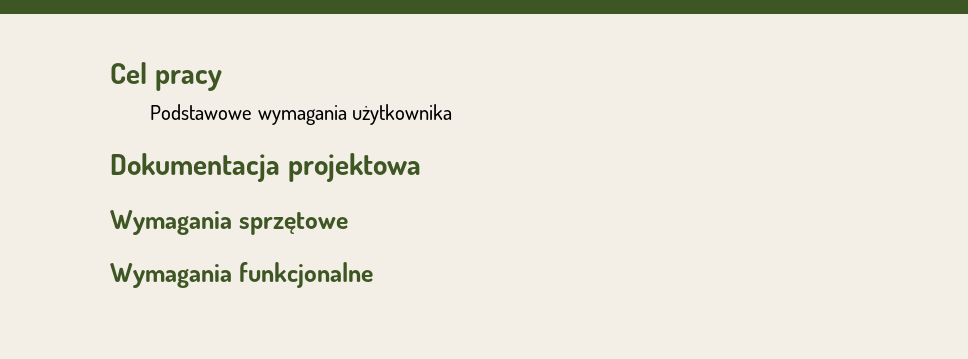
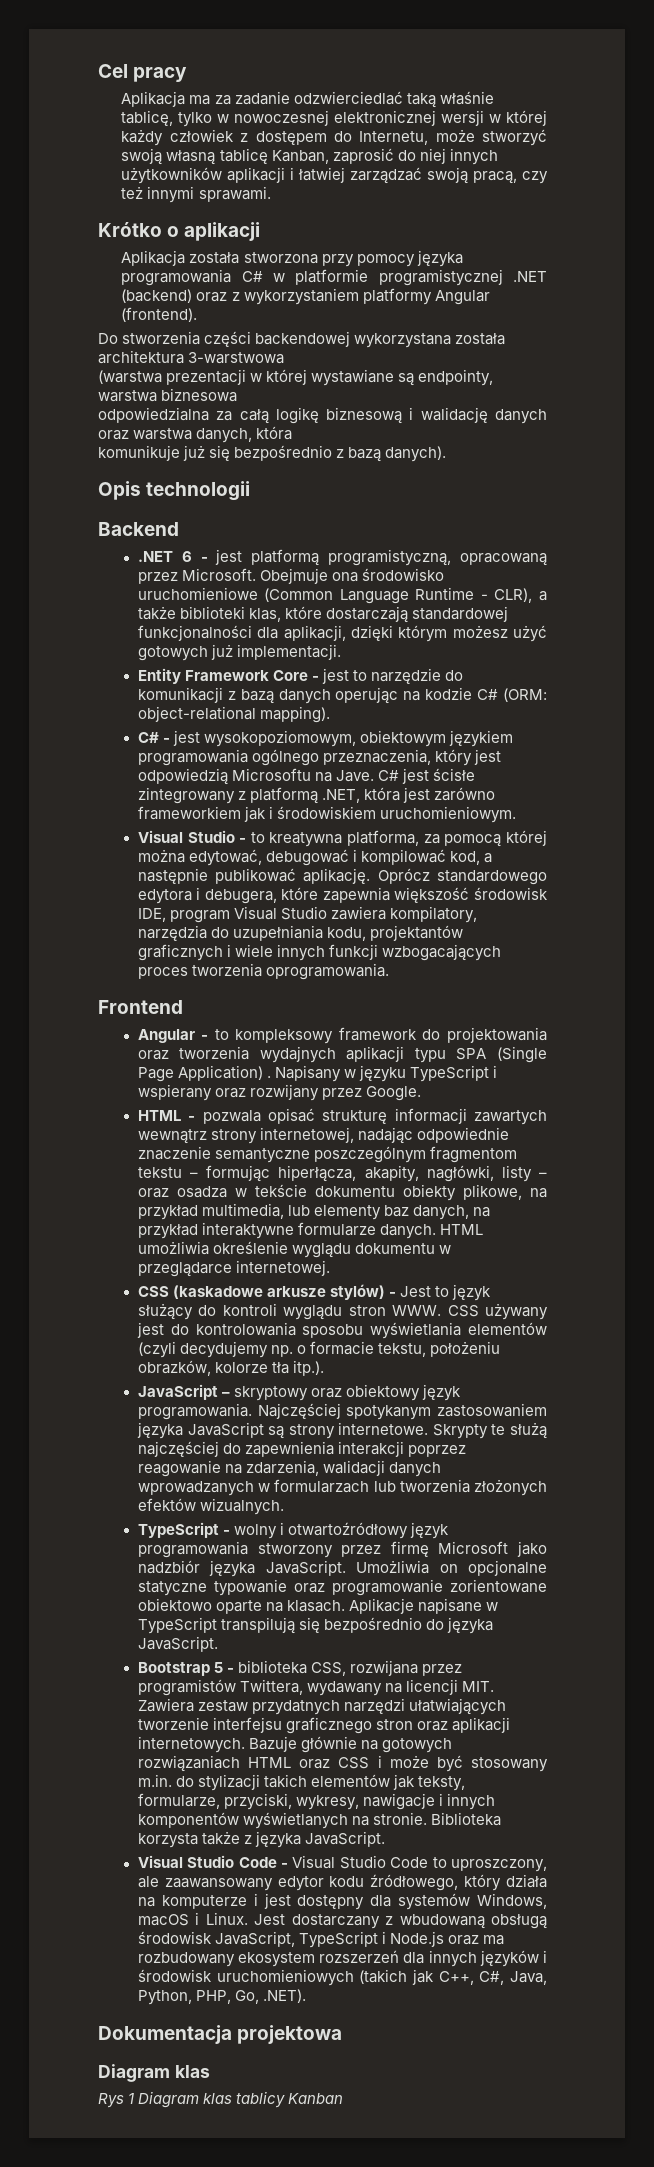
- Podstawowe wymagania użytkownika
+ Aplikacja ma za zadanie odzwierciedlać taką właśnie tablicę, tylko w nowoczesnej elektronicznej wersji w której każdy człowiek z dostępem do Internetu, może stworzyć swoją własną tablicę Kanban, zaprosić do niej innych użytkowników aplikacji i łatwiej zarządzać swoją pracą, czy też innymi sprawami.
+ Krótko o aplikacji
+ Aplikacja została stworzona przy pomocy języka programowania C# w platformie programistycznej .NET (backend) oraz z wykorzystaniem platformy Angular (frontend).
+ Do stworzenia części backendowej wykorzystana została architektura 3-warstwowa
+ (warstwa prezentacji w której wystawiane są endpointy, warstwa biznesowa
+ odpowiedzialna za całą logikę biznesową i walidację danych oraz warstwa danych, która
+ komunikuje już się bezpośrednio z bazą danych).
+ Opis technologii
+ Backend
+ .NET 6 - jest platformą programistyczną, opracowaną przez Microsoft. Obejmuje ona środowisko uruchomieniowe (Common Language Runtime - CLR), a także biblioteki klas, które dostarczają standardowej funkcjonalności dla aplikacji, dzięki którym możesz użyć gotowych już implementacji.
+ Entity Framework Core - jest to narzędzie do komunikacji z bazą danych operując na kodzie C# (ORM: object-relational mapping).
+ C# - jest wysokopoziomowym, obiektowym językiem programowania ogólnego przeznaczenia, który jest odpowiedzią Microsoftu na Jave. C# jest ścisłe zintegrowany z platformą .NET, która jest zarówno frameworkiem jak i środowiskiem uruchomieniowym.
+ Visual Studio - to kreatywna platforma, za pomocą której można edytować, debugować i kompilować kod, a następnie publikować aplikację. Oprócz standardowego edytora i debugera, które zapewnia większość środowisk IDE, program Visual Studio zawiera kompilatory, narzędzia do uzupełniania kodu, projektantów graficznych i wiele innych funkcji wzbogacających proces tworzenia oprogramowania.
+ Frontend
+ Angular - to kompleksowy framework do projektowania oraz tworzenia wydajnych aplikacji typu SPA (Single Page Application) . Napisany w języku TypeScript i wspierany oraz rozwijany przez Google.
+ HTML - pozwala opisać strukturę informacji zawartych wewnątrz strony internetowej, nadając odpowiednie znaczenie semantyczne poszczególnym fragmentom tekstu – formując hiperłącza, akapity, nagłówki, listy – oraz osadza w tekście dokumentu obiekty plikowe, na przykład multimedia, lub elementy baz danych, na przykład interaktywne formularze danych. HTML umożliwia określenie wyglądu dokumentu w przeglądarce internetowej.
+ CSS (kaskadowe arkusze stylów) - Jest to język służący do kontroli wyglądu stron WWW. CSS używany jest do kontrolowania sposobu wyświetlania elementów (czyli decydujemy np. o formacie tekstu, położeniu obrazków, kolorze tła itp.).
+ JavaScript – skryptowy oraz obiektowy język programowania. Najczęściej spotykanym zastosowaniem języka JavaScript są strony internetowe. Skrypty te służą najczęściej do zapewnienia interakcji poprzez reagowanie na zdarzenia, walidacji danych wprowadzanych w formularzach lub tworzenia złożonych efektów wizualnych.
+ TypeScript - wolny i otwartoźródłowy język programowania stworzony przez firmę Microsoft jako nadzbiór języka JavaScript. Umożliwia on opcjonalne statyczne typowanie oraz programowanie zorientowane obiektowo oparte na klasach. Aplikacje napisane w TypeScript transpilują się bezpośrednio do języka JavaScript.
+ Bootstrap 5 - biblioteka CSS, rozwijana przez programistów Twittera, wydawany na licencji MIT. Zawiera zestaw przydatnych narzędzi ułatwiających tworzenie interfejsu graficznego stron oraz aplikacji internetowych. Bazuje głównie na gotowych rozwiązaniach HTML oraz CSS i może być stosowany m.in. do stylizacji takich elementów jak teksty, formularze, przyciski, wykresy, nawigacje i innych komponentów wyświetlanych na stronie. Biblioteka korzysta także z języka JavaScript.
+ Visual Studio Code - Visual Studio Code to uproszczony, ale zaawansowany edytor kodu źródłowego, który działa na komputerze i jest dostępny dla systemów Windows, macOS i Linux. Jest dostarczany z wbudowaną obsługą środowisk JavaScript, TypeScript i Node.js oraz ma rozbudowany ekosystem rozszerzeń dla innych języków i środowisk uruchomieniowych (takich jak C++, C#, Java, Python, PHP, Go, .NET).
  Dokumentacja projektowa
- Wymagania sprzętowe
- Wymagania funkcjonalne
+ Diagram klas
+ Rys 1 Diagram klas tablicy Kanban

